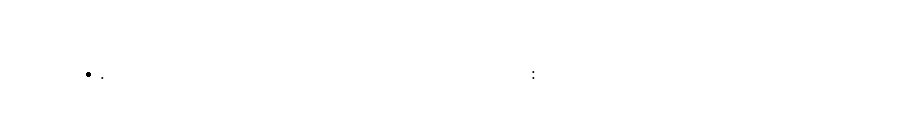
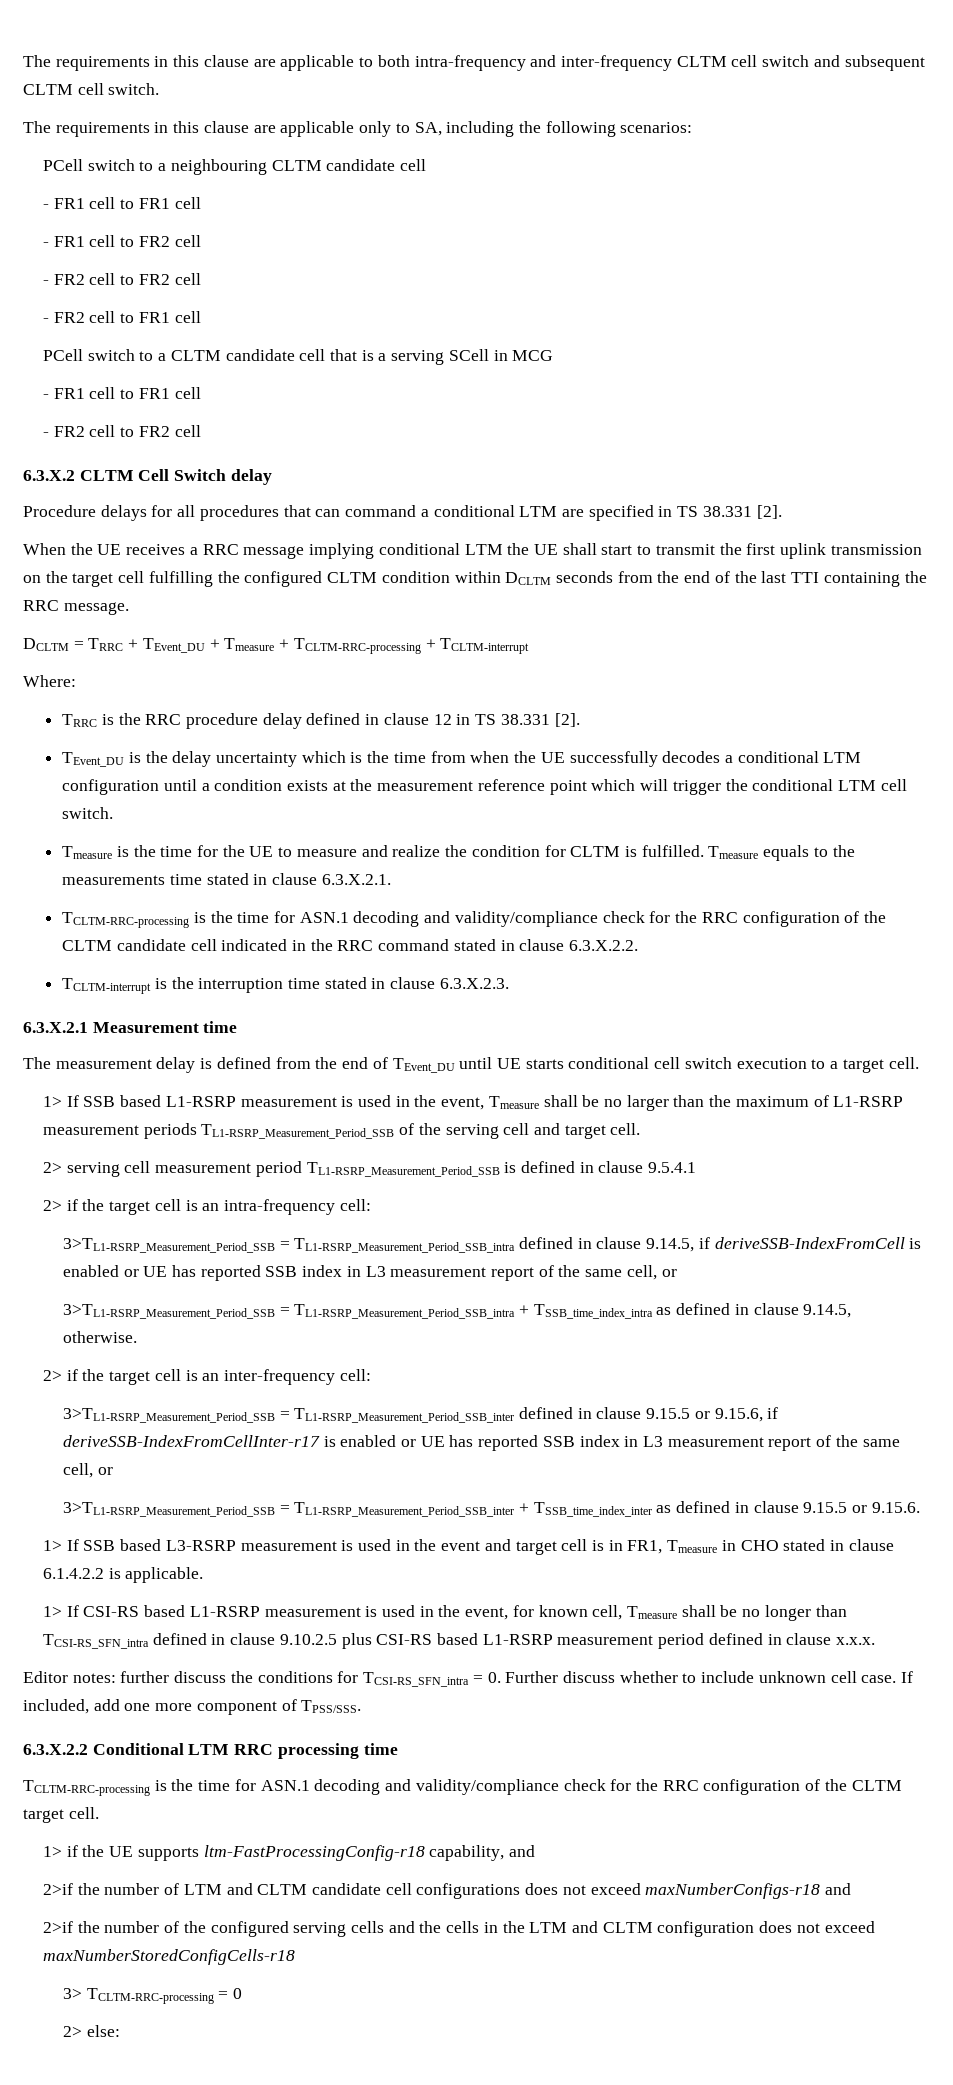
- .
- :
+ The requirements in this clause are applicable to both intra-frequency and inter-frequency CLTM cell switch and subsequent CLTM cell switch.
+ The requirements in this clause are applicable only to SA, including the following scenarios:
+ PCell switch to a neighbouring CLTM candidate cell
+ - FR1 cell to FR1 cell
+ - FR1 cell to FR2 cell
+ - FR2 cell to FR2 cell
+ - FR2 cell to FR1 cell
+ PCell switch to a CLTM candidate cell that is a serving SCell in MCG
+ - FR1 cell to FR1 cell
+ - FR2 cell to FR2 cell
+ 6.3.X.2 CLTM Cell Switch delay
+ Procedure delays for all procedures that can command a conditional LTM are specified in TS 38.331 [2].
+ When the UE receives a RRC message implying conditional LTM the UE shall start to transmit the first uplink transmission on the target cell fulfilling the configured CLTM condition within DCLTM seconds from the end of the last TTI containing the RRC message.
+ DCLTM = TRRC + TEvent_DU + Tmeasure + TCLTM-RRC-processing + TCLTM-interrupt
+ Where:
+ TRRC is the RRC procedure delay defined in clause 12 in TS 38.331 [2].
+ TEvent_DU is the delay uncertainty which is the time from when the UE successfully decodes a conditional LTM configuration until a condition exists at the measurement reference point which will trigger the conditional LTM cell switch.
+ Tmeasure is the time for the UE to measure and realize the condition for CLTM is fulfilled. Tmeasure equals to the measurements time stated in clause 6.3.X.2.1.
+ TCLTM-RRC-processing is the time for ASN.1 decoding and validity/compliance check for the RRC configuration of the CLTM candidate cell indicated in the RRC command stated in clause 6.3.X.2.2.
+ TCLTM-interrupt is the interruption time stated in clause 6.3.X.2.3.
+ 6.3.X.2.1 Measurement time
+ The measurement delay is defined from the end of TEvent_DU until UE starts conditional cell switch execution to a target cell.
+ 1> If SSB based L1-RSRP measurement is used in the event, Tmeasure shall be no larger than the maximum of L1-RSRP measurement periods TL1-RSRP_Measurement_Period_SSB of the serving cell and target cell.
+ 2> serving cell measurement period TL1-RSRP_Measurement_Period_SSB is defined in clause 9.5.4.1
+ 2> if the target cell is an intra-frequency cell:
+ 3>TL1-RSRP_Measurement_Period_SSB = TL1-RSRP_Measurement_Period_SSB_intra defined in clause 9.14.5, if deriveSSB-IndexFromCell is enabled or UE has reported SSB index in L3 measurement report of the same cell, or
+ 3>TL1-RSRP_Measurement_Period_SSB = TL1-RSRP_Measurement_Period_SSB_intra + TSSB_time_index_intra as defined in clause 9.14.5, otherwise.
+ 2> if the target cell is an inter-frequency cell:
+ 3>TL1-RSRP_Measurement_Period_SSB = TL1-RSRP_Measurement_Period_SSB_inter defined in clause 9.15.5 or 9.15.6, if deriveSSB-IndexFromCellInter-r17 is enabled or UE has reported SSB index in L3 measurement report of the same cell, or
+ 3>TL1-RSRP_Measurement_Period_SSB = TL1-RSRP_Measurement_Period_SSB_inter + TSSB_time_index_inter as defined in clause 9.15.5 or 9.15.6.
+ 1> If SSB based L3-RSRP measurement is used in the event and target cell is in FR1, Tmeasure in CHO stated in clause 6.1.4.2.2 is applicable.
+ 1> If CSI-RS based L1-RSRP measurement is used in the event, for known cell, Tmeasure shall be no longer than TCSI-RS_SFN_intra defined in clause 9.10.2.5 plus CSI-RS based L1-RSRP measurement period defined in clause x.x.x.
+ Editor notes: further discuss the conditions for TCSI-RS_SFN_intra = 0. Further discuss whether to include unknown cell case. If included, add one more component of TPSS/SSS.
+ 6.3.X.2.2 Conditional LTM RRC processing time
+ TCLTM-RRC-processing is the time for ASN.1 decoding and validity/compliance check for the RRC configuration of the CLTM target cell.
+ 1> if the UE supports ltm-FastProcessingConfig-r18 capability, and
+ 2>if the number of LTM and CLTM candidate cell configurations does not exceed maxNumberConfigs-r18 and
+ 2>if the number of the configured serving cells and the cells in the LTM and CLTM configuration does not exceed maxNumberStoredConfigCells-r18
+ 3> TCLTM-RRC-processing = 0
+ 2> else:

